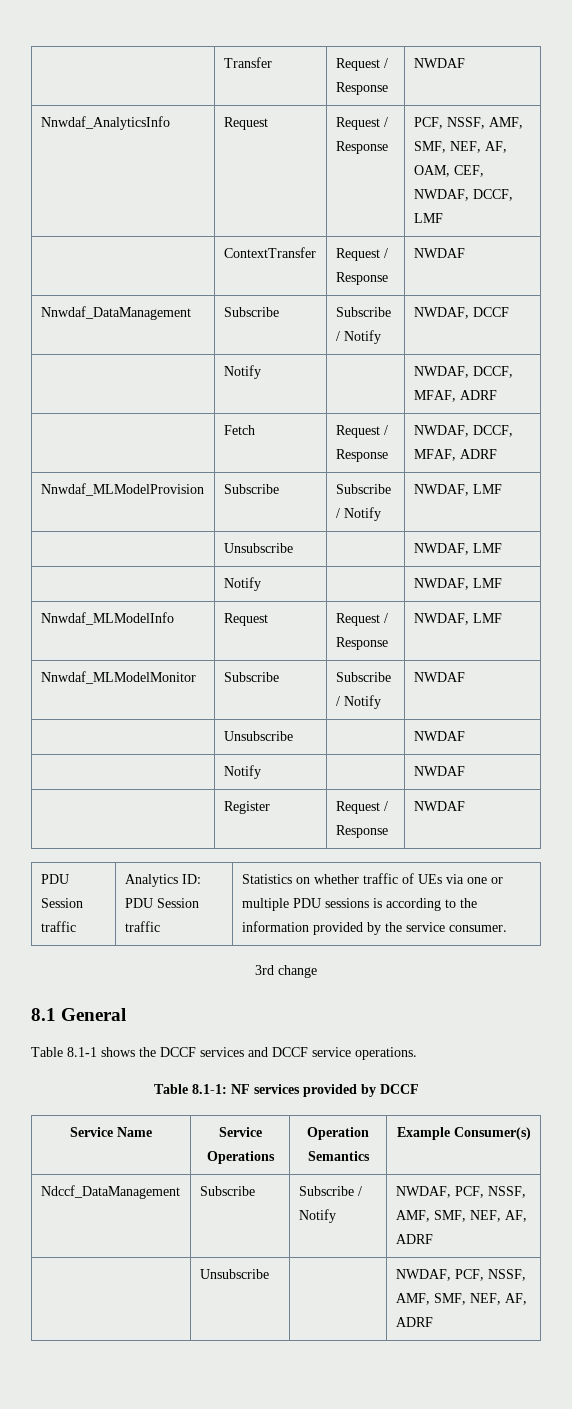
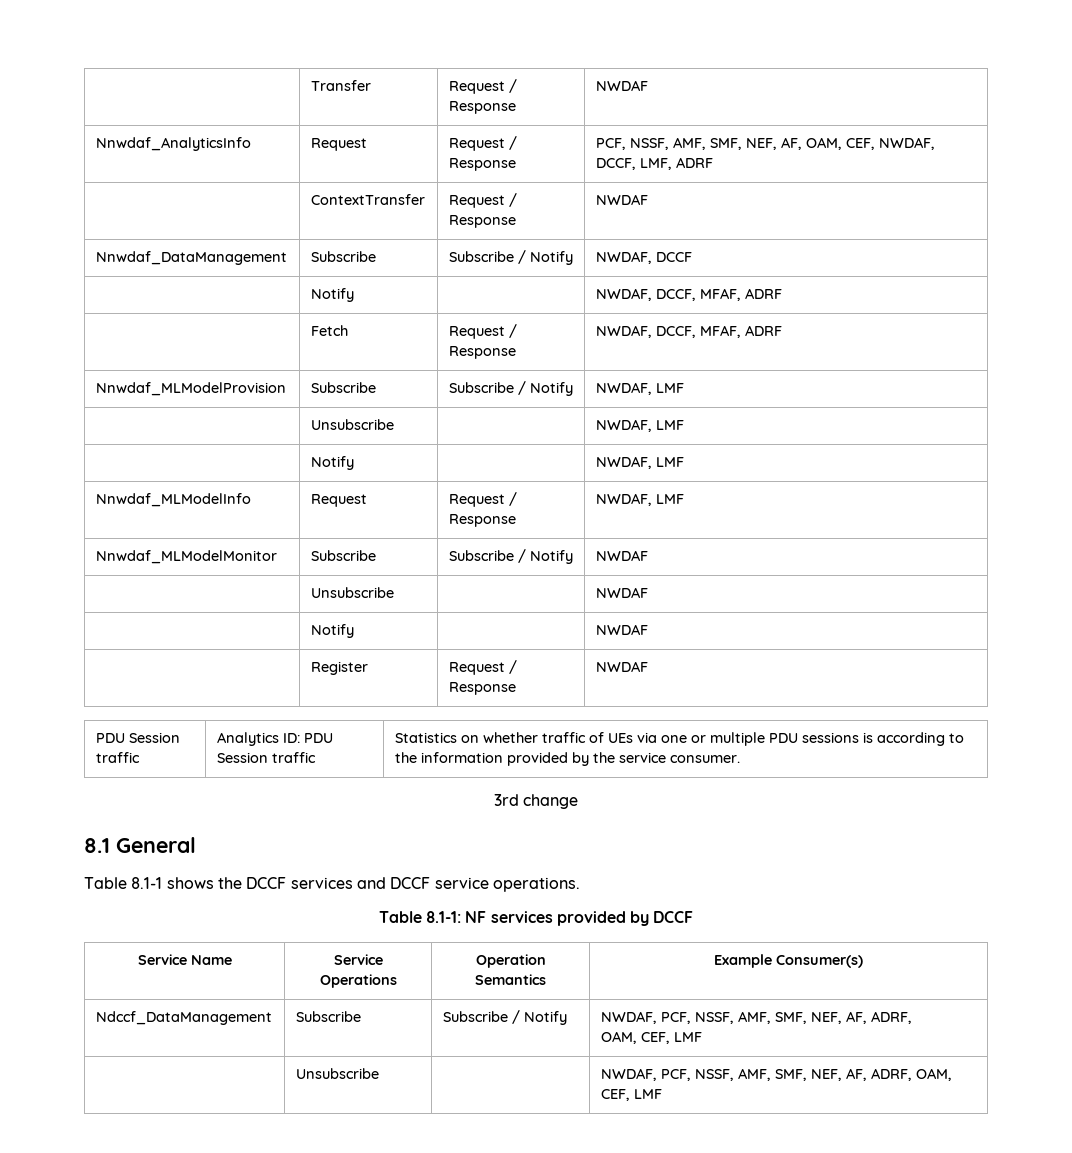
- Nnwdaf_AnalyticsInfo | Request | Request / Response | PCF, NSSF, AMF, SMF, NEF, AF, OAM, CEF, NWDAF, DCCF, LMF
+ Nnwdaf_AnalyticsInfo | Request | Request / Response | PCF, NSSF, AMF, SMF, NEF, AF, OAM, CEF, NWDAF, DCCF, LMF, ADRF
- Ndccf_DataManagement | Subscribe | Subscribe / Notify | NWDAF, PCF, NSSF, AMF, SMF, NEF, AF, ADRF
+ Ndccf_DataManagement | Subscribe | Subscribe / Notify | NWDAF, PCF, NSSF, AMF, SMF, NEF, AF, ADRF,
+ OAM, CEF, LMF
- | Unsubscribe | | NWDAF, PCF, NSSF, AMF, SMF, NEF, AF, ADRF
+ | Unsubscribe | | NWDAF, PCF, NSSF, AMF, SMF, NEF, AF, ADRF, OAM, CEF, LMF

